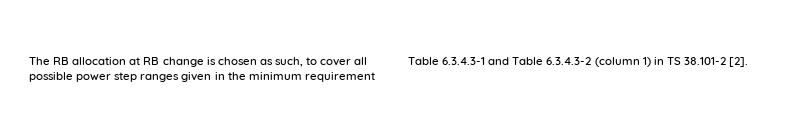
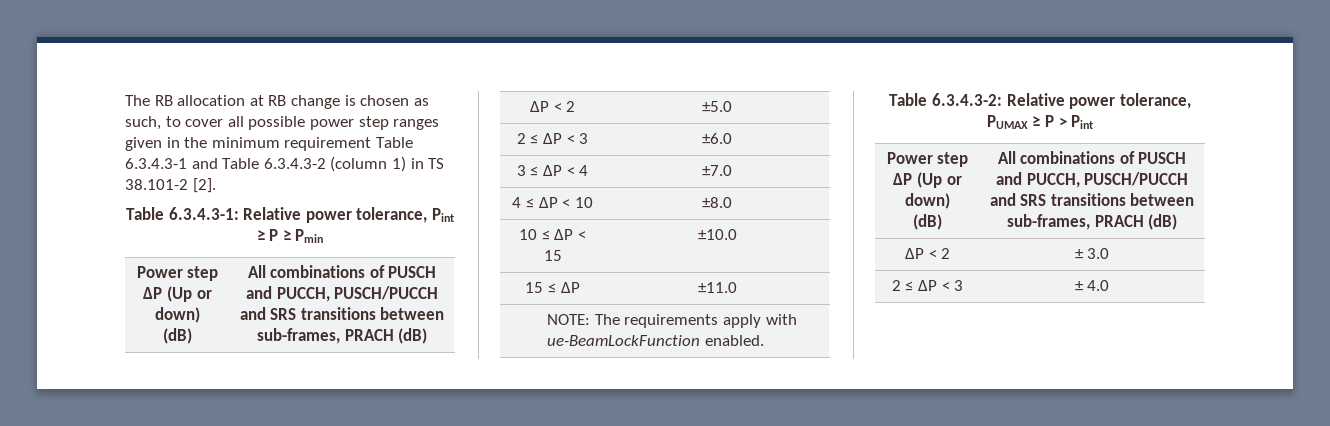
+ Table 6.3.4.3-1: Relative power tolerance, Pint ≥ P ≥ Pmin
+ Power step ∆P (Up or down)
+ (dB) | All combinations of PUSCH and PUCCH, PUSCH/PUCCH and SRS transitions between sub-frames, PRACH (dB)
+ ΔP < 2 | ±5.0
+ 2 ≤ ΔP < 3 | ±6.0
+ 3 ≤ ΔP < 4 | ±7.0
+ 4 ≤ ΔP < 10 | ±8.0
+ 10 ≤ ΔP < 15 | ±10.0
+ 15 ≤ ΔP | ±11.0
+ NOTE: The requirements apply with ue-BeamLockFunction enabled.
+ Table 6.3.4.3-2: Relative power tolerance, PUMAX ≥ P > Pint
+ Power step ∆P (Up or down)
+ (dB) | All combinations of PUSCH and PUCCH, PUSCH/PUCCH and SRS transitions between sub-frames, PRACH (dB)
+ ΔP < 2 | ± 3.0
+ 2 ≤ ΔP < 3 | ± 4.0

